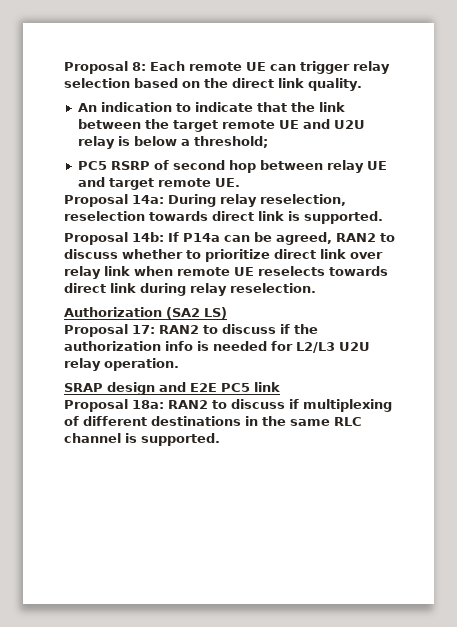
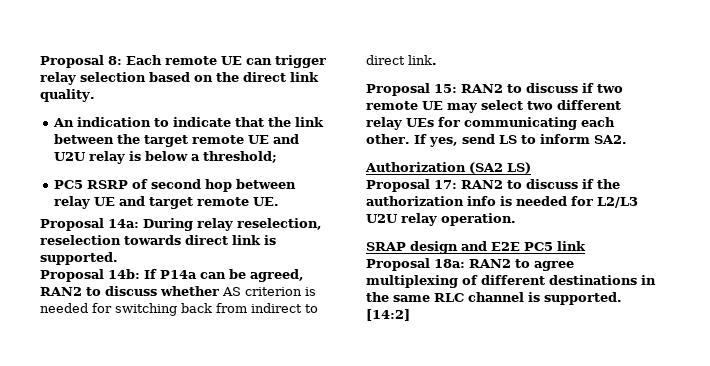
- Proposal 14b: If P14a can be agreed, RAN2 to discuss whether to prioritize direct link over relay link when remote UE reselects towards direct link during relay reselection.
+ Proposal 14b: If P14a can be agreed, RAN2 to discuss whether AS criterion is needed for switching back from indirect to direct link.
+ Proposal 15: RAN2 to discuss if two remote UE may select two different relay UEs for communicating each other. If yes, send LS to inform SA2.
- Proposal 18a: RAN2 to discuss if multiplexing of different destinations in the same RLC channel is supported.
+ Proposal 18a: RAN2 to agree multiplexing of different destinations in the same RLC channel is supported.
+ [14:2]

